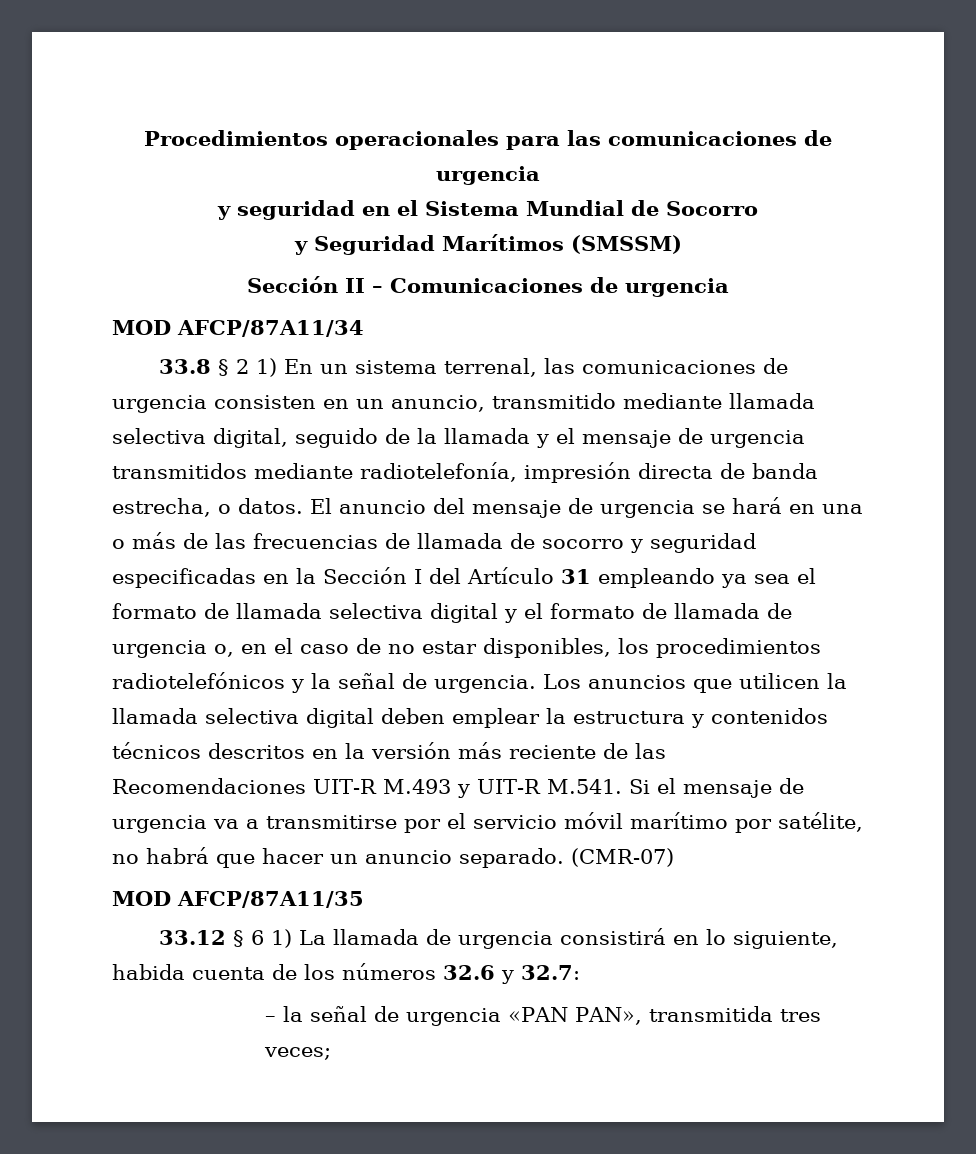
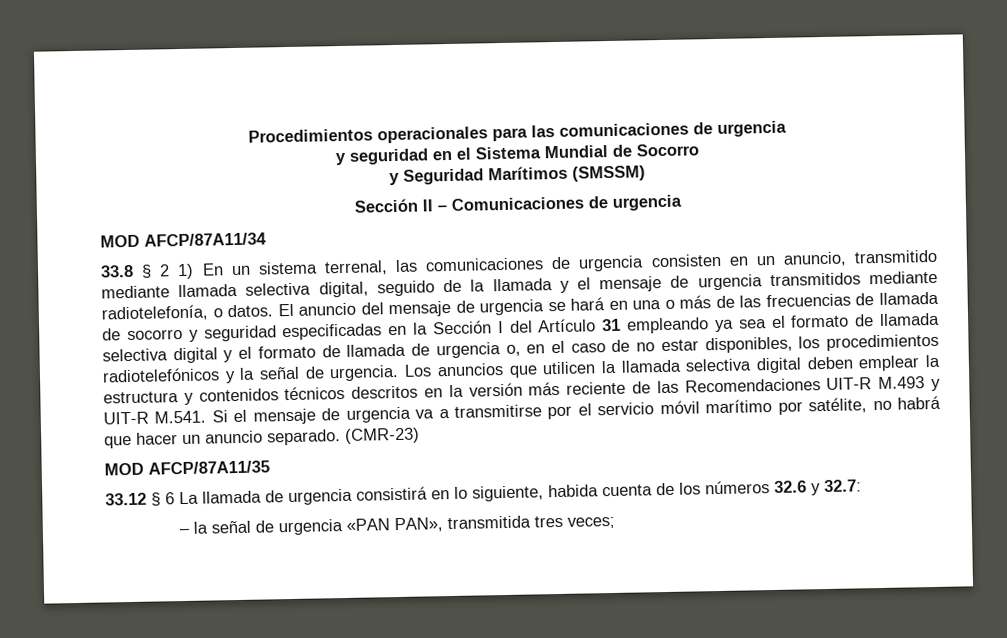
- 33.8 § 2 1) En un sistema terrenal, las comunicaciones de urgencia consisten en un anuncio, transmitido mediante llamada selectiva digital, seguido de la llamada y el mensaje de urgencia transmitidos mediante radiotelefonía, impresión directa de banda estrecha, o datos.
+ 33.8 § 2 1) En un sistema terrenal, las comunicaciones de urgencia consisten en un anuncio, transmitido mediante llamada selectiva digital, seguido de la llamada y el mensaje de urgencia transmitidos mediante radiotelefonía, o datos.
- (CMR-07)
+ (CMR-23)
- 33.12 § 6 1) La llamada de urgencia consistirá en lo siguiente, habida cuenta de los números 32.6 y 32.7:
+ 33.12 § 6 La llamada de urgencia consistirá en lo siguiente, habida cuenta de los números 32.6 y 32.7:

